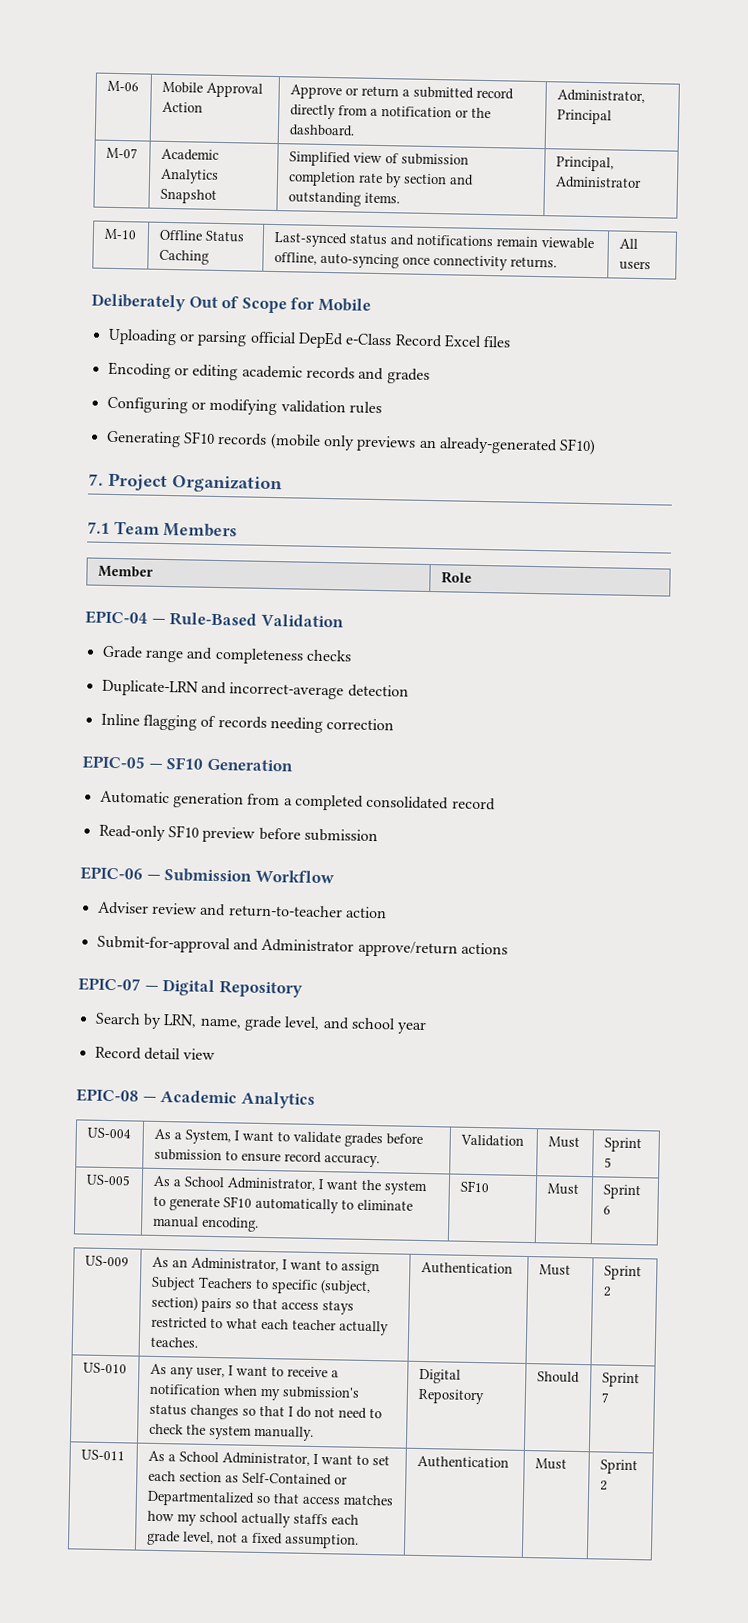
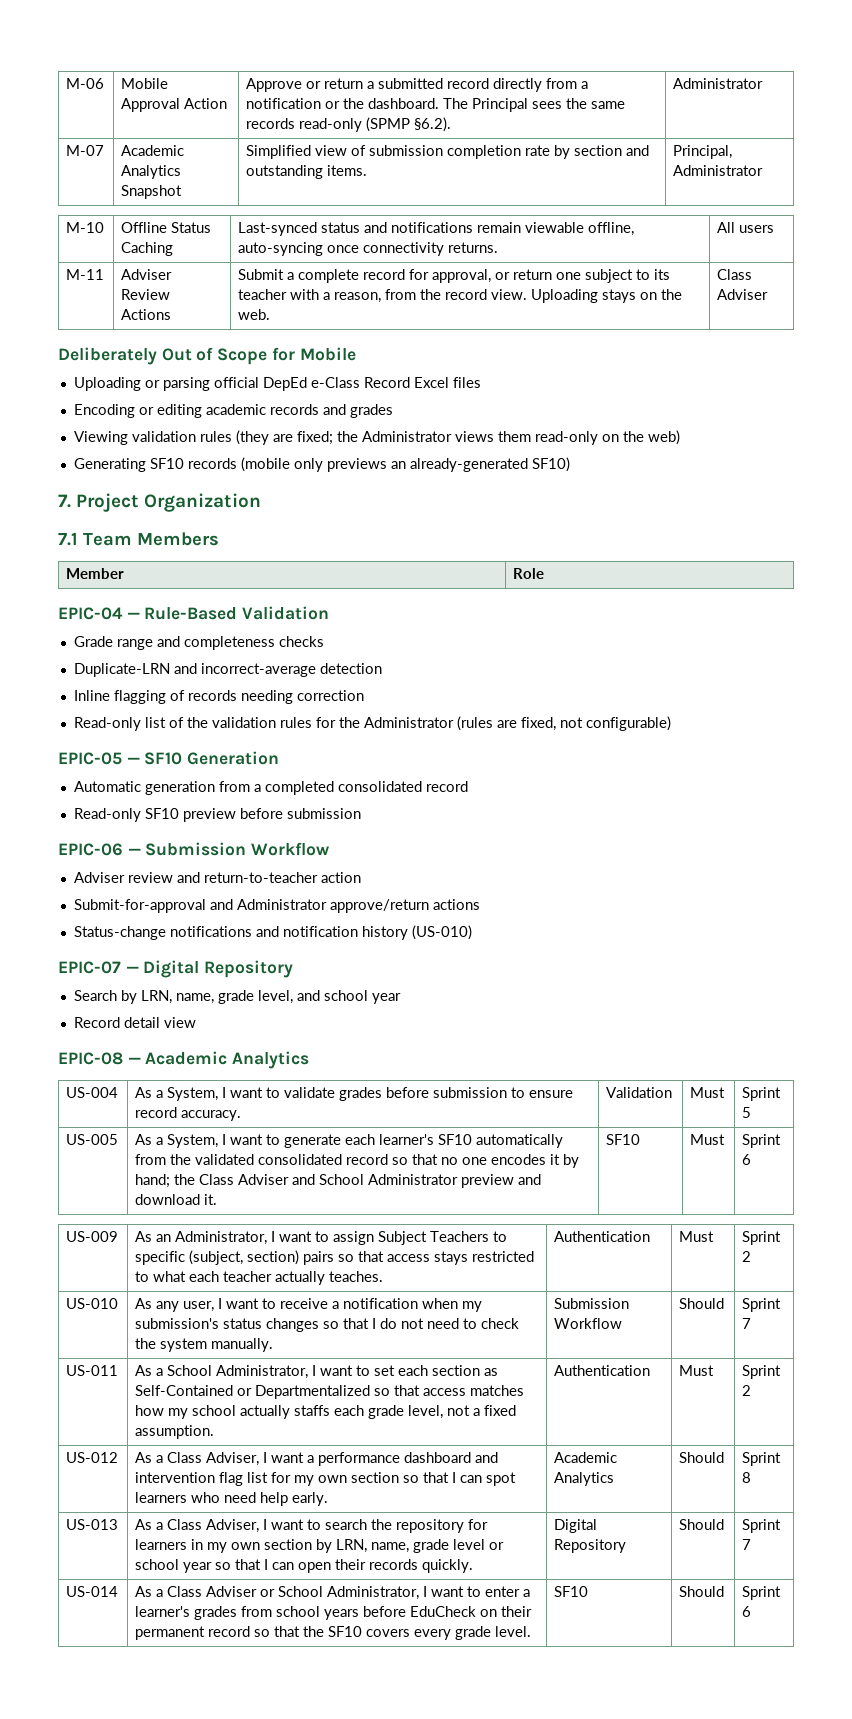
- M-06 | Mobile Approval Action | Approve or return a submitted record directly from a notification or the dashboard. | Administrator, Principal
+ M-06 | Mobile Approval Action | Approve or return a submitted record directly from a notification or the dashboard. The Principal sees the same records read-only (SPMP §6.2). | Administrator
+ M-11 | Adviser Review Actions | Submit a complete record for approval, or return one subject to its teacher with a reason, from the record view. Uploading stays on the web. | Class Adviser
- Configuring or modifying validation rules
+ Viewing validation rules (they are fixed; the Administrator views them read-only on the web)
+ Read-only list of the validation rules for the Administrator (rules are fixed, not configurable)
+ Status-change notifications and notification history (US-010)
- US-005 | As a School Administrator, I want the system to generate SF10 automatically to eliminate manual encoding. | SF10 | Must | Sprint 6
+ US-005 | As a System, I want to generate each learner's SF10 automatically from the validated consolidated record so that no one encodes it by hand; the Class Adviser and School Administrator preview and download it. | SF10 | Must | Sprint 6
- US-010 | As any user, I want to receive a notification when my submission's status changes so that I do not need to check the system manually. | Digital Repository | Should | Sprint 7
+ US-010 | As any user, I want to receive a notification when my submission's status changes so that I do not need to check the system manually. | Submission Workflow | Should | Sprint 7
+ US-012 | As a Class Adviser, I want a performance dashboard and intervention flag list for my own section so that I can spot learners who need help early. | Academic Analytics | Should | Sprint 8
+ US-013 | As a Class Adviser, I want to search the repository for learners in my own section by LRN, name, grade level or school year so that I can open their records quickly. | Digital Repository | Should | Sprint 7
+ US-014 | As a Class Adviser or School Administrator, I want to enter a learner's grades from school years before EduCheck on their permanent record so that the SF10 covers every grade level. | SF10 | Should | Sprint 6

